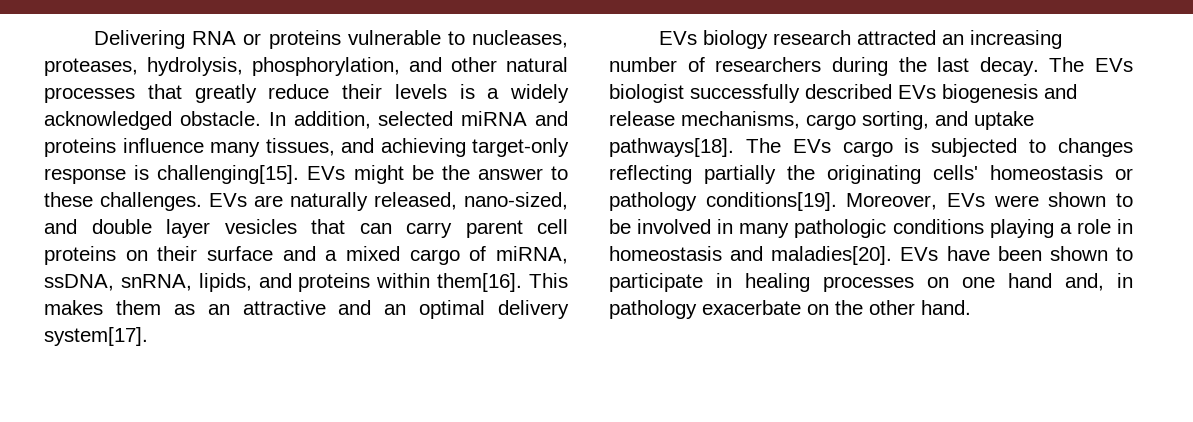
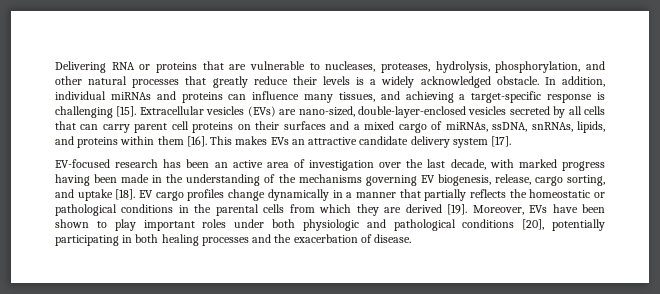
- Delivering RNA or proteins vulnerable to nucleases, proteases, hydrolysis, phosphorylation, and other natural processes that greatly reduce their levels is a widely acknowledged obstacle.
+ Delivering RNA or proteins that are vulnerable to nucleases, proteases, hydrolysis, phosphorylation, and other natural processes that greatly reduce their levels is a widely acknowledged obstacle.
- In addition, selected miRNA and proteins influence many tissues, and achieving target-only response is challenging[15]. EVs might be the answer to these challenges. EVs are naturally released, nano-sized, and double layer vesicles that can carry parent cell proteins on their surface and a mixed cargo of miRNA, ssDNA, snRNA, lipids, and proteins within them[16]. This makes them as an attractive and an optimal delivery system[17].
- EVs biology research attracted an increasing number of researchers during the last decay. The EVs biologist successfully described EVs biogenesis and release mechanisms, cargo sorting, and uptake pathways[18]. The EVs cargo is subjected to changes reflecting partially the originating cells' homeostasis or pathology conditions[19]. Moreover, EVs were shown to be involved in many pathologic conditions playing a role in homeostasis and maladies[20]. EVs have been shown to participate in healing processes on one hand and, in pathology exacerbate on the other hand.
+ In addition, individual miRNAs and proteins can influence many tissues, and achieving a target-specific response is challenging [15]. Extracellular vesicles (EVs) are nano-sized, double-layer-enclosed vesicles secreted by all cells that can carry parent cell proteins on their surfaces and a mixed cargo of miRNAs, ssDNA, snRNAs, lipids, and proteins within them [16]. This makes EVs an attractive candidate delivery system [17].
+ EV-focused research has been an active area of investigation over the last decade, with marked progress having been made in the understanding of the mechanisms governing EV biogenesis, release, cargo sorting, and uptake [18]. EV cargo profiles change dynamically in a manner that partially reflects the homeostatic or pathological conditions in the parental cells from which they are derived [19]. Moreover, EVs have been shown to play important roles under both physiologic and pathological conditions [20], potentially participating in both healing processes and the exacerbation of disease.

